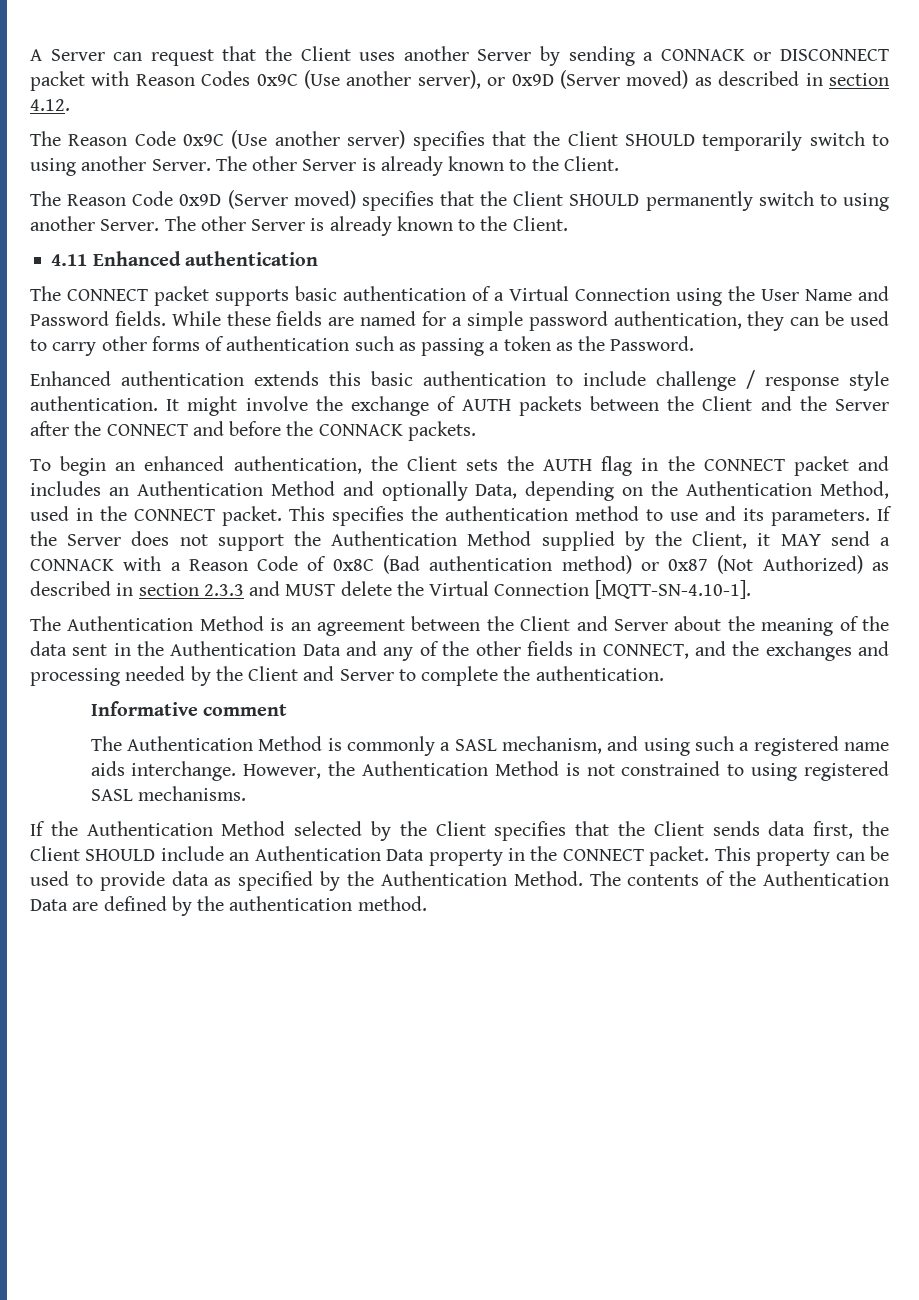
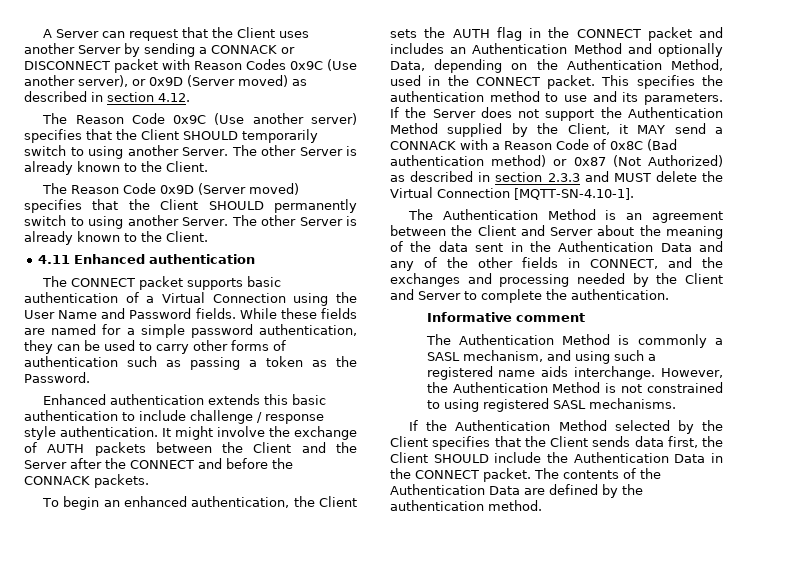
- If the Authentication Method selected by the Client specifies that the Client sends data first, the Client SHOULD include an Authentication Data property in the CONNECT packet. This property can be used to provide data as specified by the Authentication Method.
+ If the Authentication Method selected by the Client specifies that the Client sends data first, the Client SHOULD include the Authentication Data in the CONNECT packet.

